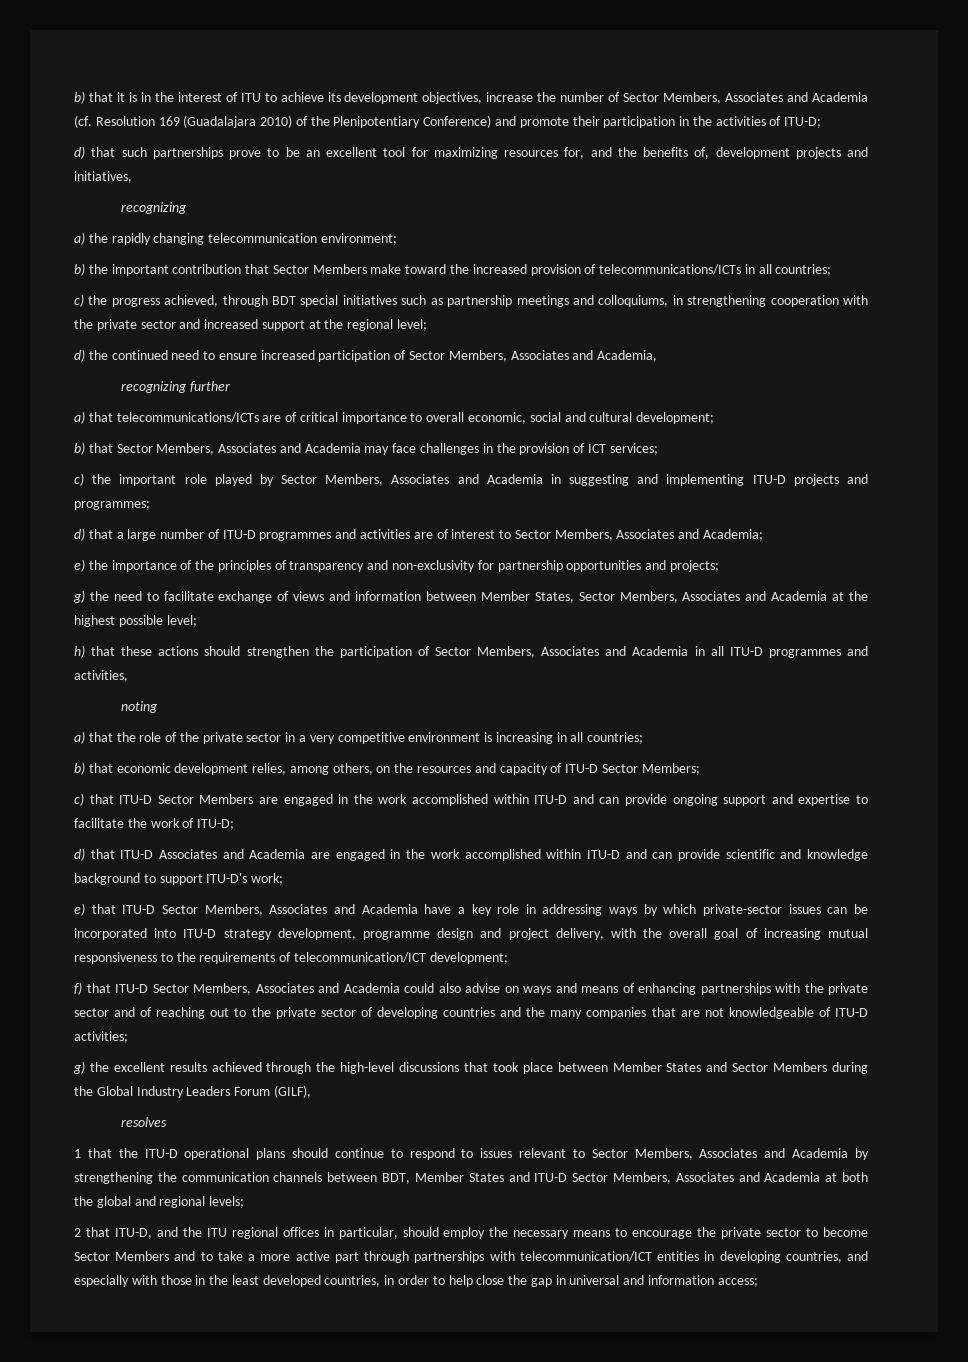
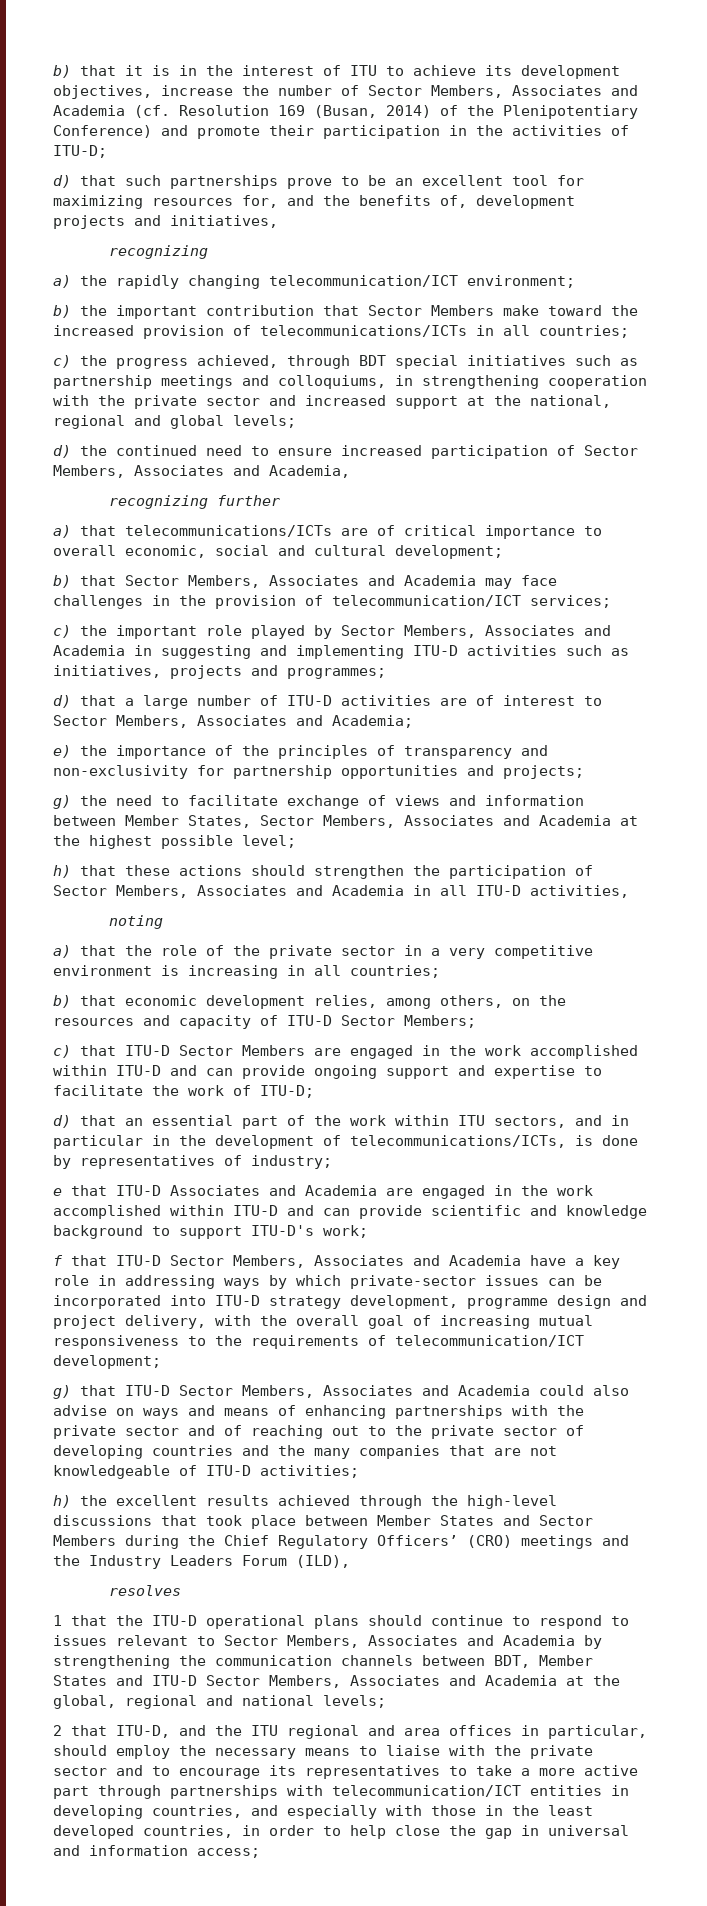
- b) that it is in the interest of ITU to achieve its development objectives, increase the number of Sector Members, Associates and Academia (cf. Resolution 169 (Guadalajara 2010) of the Plenipotentiary Conference) and promote their participation in the activities of ITU-D;
+ b) that it is in the interest of ITU to achieve its development objectives, increase the number of Sector Members, Associates and Academia (cf. Resolution 169 (Busan, 2014) of the Plenipotentiary Conference) and promote their participation in the activities of ITU-D;
- a) the rapidly changing telecommunication environment;
+ a) the rapidly changing telecommunication/ICT environment;
- c) the progress achieved, through BDT special initiatives such as partnership meetings and colloquiums, in strengthening cooperation with the private sector and increased support at the regional level;
+ c) the progress achieved, through BDT special initiatives such as partnership meetings and colloquiums, in strengthening cooperation with the private sector and increased support at the national, regional and global levels;
- b) that Sector Members, Associates and Academia may face challenges in the provision of ICT services;
+ b) that Sector Members, Associates and Academia may face challenges in the provision of telecommunication/ICT services;
- c) the important role played by Sector Members, Associates and Academia in suggesting and implementing ITU-D projects and programmes;
+ c) the important role played by Sector Members, Associates and Academia in suggesting and implementing ITU-D activities such as initiatives, projects and programmes;
- d) that a large number of ITU-D programmes and activities are of interest to Sector Members, Associates and Academia;
+ d) that a large number of ITU-D activities are of interest to Sector Members, Associates and Academia;
- h) that these actions should strengthen the participation of Sector Members, Associates and Academia in all ITU-D programmes and activities,
+ h) that these actions should strengthen the participation of Sector Members, Associates and Academia in all ITU-D activities,
- d) that ITU-D Associates and Academia are engaged in the work accomplished within ITU-D and can provide scientific and knowledge background to support ITU-D's work;
+ d) that an essential part of the work within ITU sectors, and in particular in the development of telecommunications/ICTs, is done by representatives of industry;
+ e that ITU-D Associates and Academia are engaged in the work accomplished within ITU-D and can provide scientific and knowledge background to support ITU-D's work;
- e) that ITU-D Sector Members, Associates and Academia have a key role in addressing ways by which private-sector issues can be incorporated into ITU-D strategy development, programme design and project delivery, with the overall goal of increasing mutual responsiveness to the requirements of telecommunication/ICT development;
+ f that ITU-D Sector Members, Associates and Academia have a key role in addressing ways by which private-sector issues can be incorporated into ITU-D strategy development, programme design and project delivery, with the overall goal of increasing mutual responsiveness to the requirements of telecommunication/ICT development;
- f) that ITU-D Sector Members, Associates and Academia could also advise on ways and means of enhancing partnerships with the private sector and of reaching out to the private sector of developing countries and the many companies that are not knowledgeable of ITU-D activities;
+ g) that ITU-D Sector Members, Associates and Academia could also advise on ways and means of enhancing partnerships with the private sector and of reaching out to the private sector of developing countries and the many companies that are not knowledgeable of ITU-D activities;
- g) the excellent results achieved through the high-level discussions that took place between Member States and Sector Members during the Global Industry Leaders Forum (GILF),
+ h) the excellent results achieved through the high-level discussions that took place between Member States and Sector Members during the Chief Regulatory Officers’ (CRO) meetings and the Industry Leaders Forum (ILD),
- 1 that the ITU-D operational plans should continue to respond to issues relevant to Sector Members, Associates and Academia by strengthening the communication channels between BDT, Member States and ITU-D Sector Members, Associates and Academia at both the global and regional levels;
+ 1 that the ITU-D operational plans should continue to respond to issues relevant to Sector Members, Associates and Academia by strengthening the communication channels between BDT, Member States and ITU-D Sector Members, Associates and Academia at the global, regional and national levels;
- 2 that ITU-D, and the ITU regional offices in particular, should employ the necessary means to encourage the private sector to become Sector Members and to take a more active part through partnerships with telecommunication/ICT entities in developing countries, and especially with those in the least developed countries, in order to help close the gap in universal and information access;
+ 2 that ITU-D, and the ITU regional and area offices in particular, should employ the necessary means to liaise with the private sector and to encourage its representatives to take a more active part through partnerships with telecommunication/ICT entities in developing countries, and especially with those in the least developed countries, in order to help close the gap in universal and information access;

